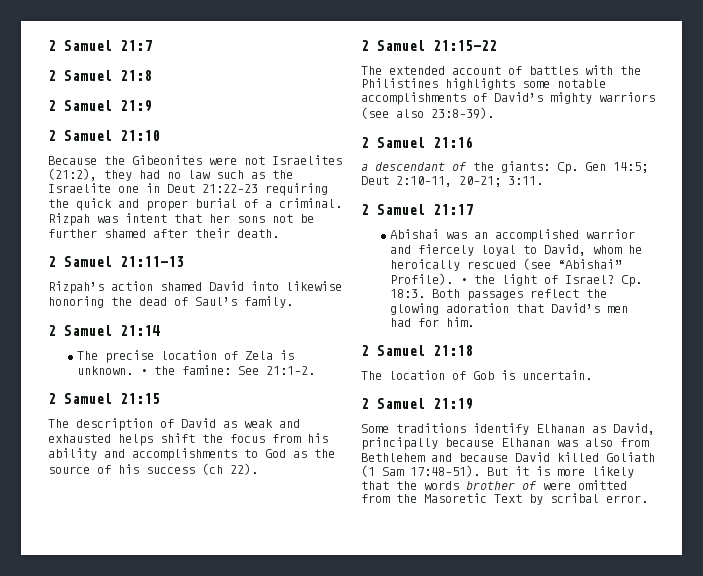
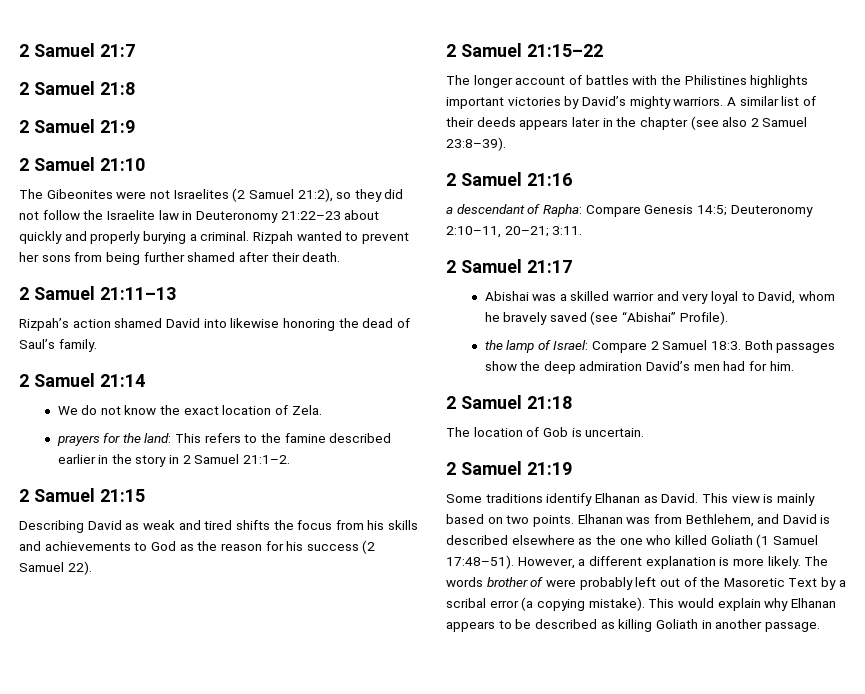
- Because the Gibeonites were not Israelites (21:2), they had no law such as the Israelite one in Deut 21:22–23 requiring the quick and proper burial of a criminal. Rizpah was intent that her sons not be further shamed after their death.
+ The Gibeonites were not Israelites (2 Samuel 21:2), so they did not follow the Israelite law in Deuteronomy 21:22–23 about quickly and properly burying a criminal. Rizpah wanted to prevent her sons from being further shamed after their death.
- The precise location of Zela is unknown. • the famine: See 21:1–2.
+ We do not know the exact location of Zela.
+ prayers for the land: This refers to the famine described earlier in the story in 2 Samuel 21:1–2.
- The description of David as weak and exhausted helps shift the focus from his ability and accomplishments to God as the source of his success (ch 22).
+ Describing David as weak and tired shifts the focus from his skills and achievements to God as the reason for his success (2 Samuel 22).
- The extended account of battles with the Philistines highlights some notable accomplishments of David’s mighty warriors (see also 23:8–39).
+ The longer account of battles with the Philistines highlights important victories by David’s mighty warriors. A similar list of their deeds appears later in the chapter (see also 2 Samuel 23:8–39).
- a descendant of the giants: Cp. Gen 14:5; Deut 2:10–11, 20–21; 3:11.
+ a descendant of Rapha: Compare Genesis 14:5; Deuteronomy 2:10–11, 20–21; 3:11.
- Abishai was an accomplished warrior and fiercely loyal to David, whom he heroically rescued (see “Abishai” Profile). • the light of Israel? Cp. 18:3. Both passages reflect the glowing adoration that David’s men had for him.
+ Abishai was a skilled warrior and very loyal to David, whom he bravely saved (see “Abishai” Profile).
+ the lamp of Israel: Compare 2 Samuel 18:3. Both passages show the deep admiration David’s men had for him.
- Some traditions identify Elhanan as David, principally because Elhanan was also from Bethlehem and because David killed Goliath (1 Sam 17:48–51). But it is more likely that the words brother of were omitted from the Masoretic Text by scribal error.
+ Some traditions identify Elhanan as David. This view is mainly based on two points. Elhanan was from Bethlehem, and David is described elsewhere as the one who killed Goliath (1 Samuel 17:48–51). However, a different explanation is more likely. The words brother of were probably left out of the Masoretic Text by a scribal error (a copying mistake). This would explain why Elhanan appears to be described as killing Goliath in another passage.

